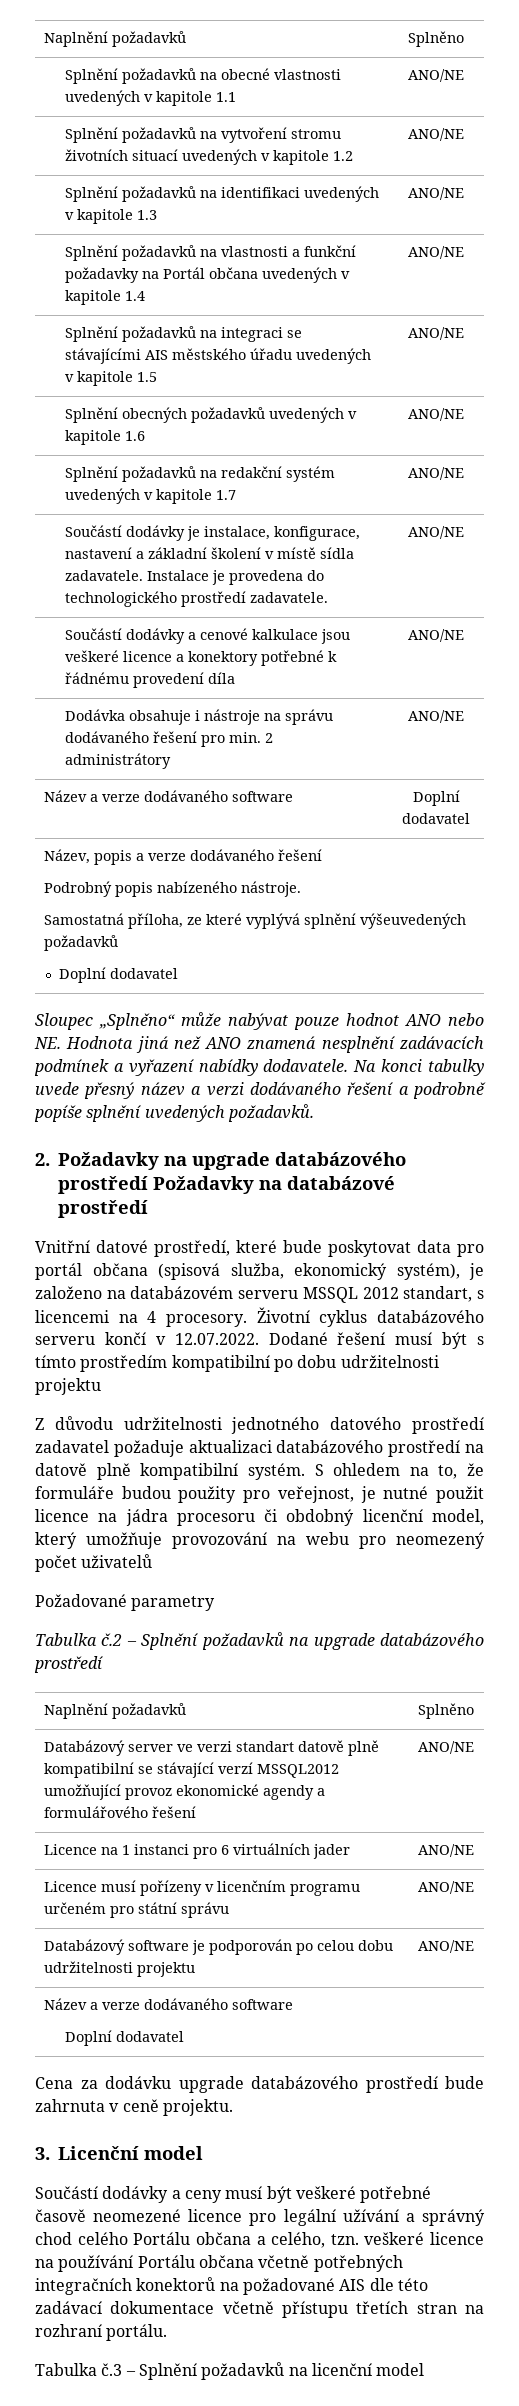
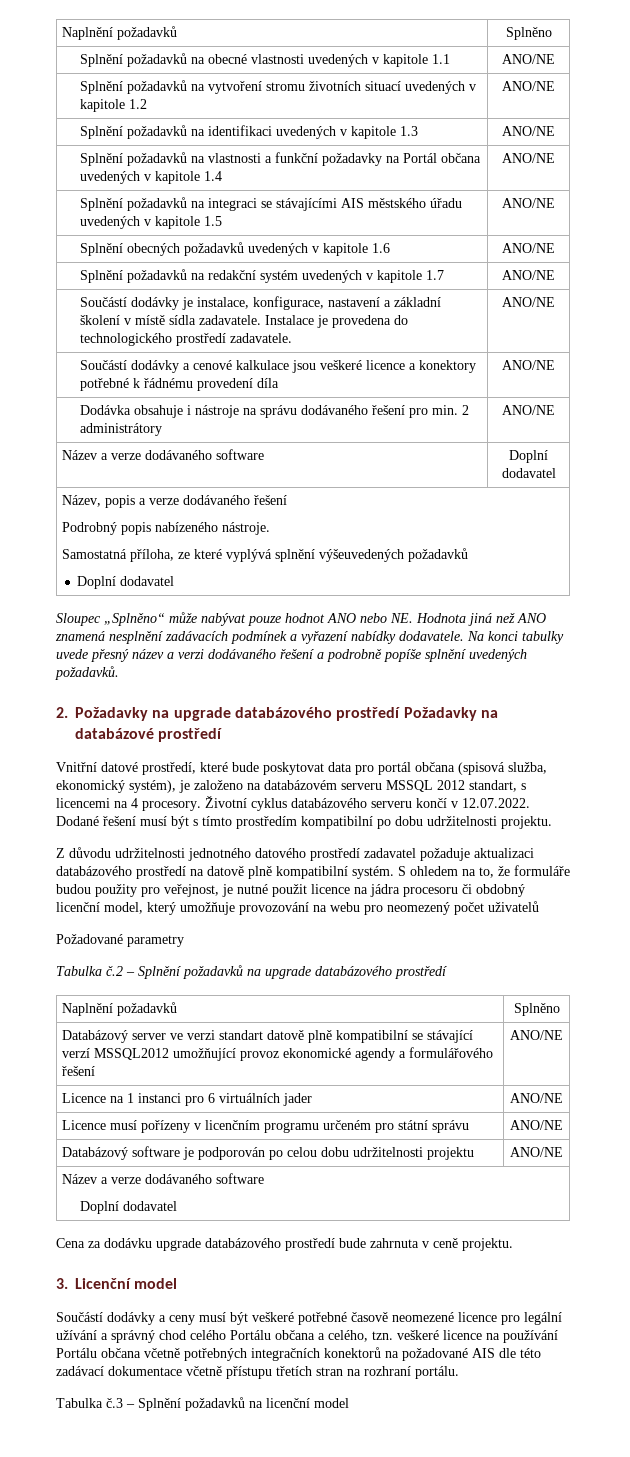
- Životní cyklus databázového serveru končí v 12.07.2022. Dodané řešení musí být s tímto prostředím kompatibilní po dobu udržitelnosti projektu
+ Životní cyklus databázového serveru končí v 12.07.2022. Dodané řešení musí být s tímto prostředím kompatibilní po dobu udržitelnosti projektu.

